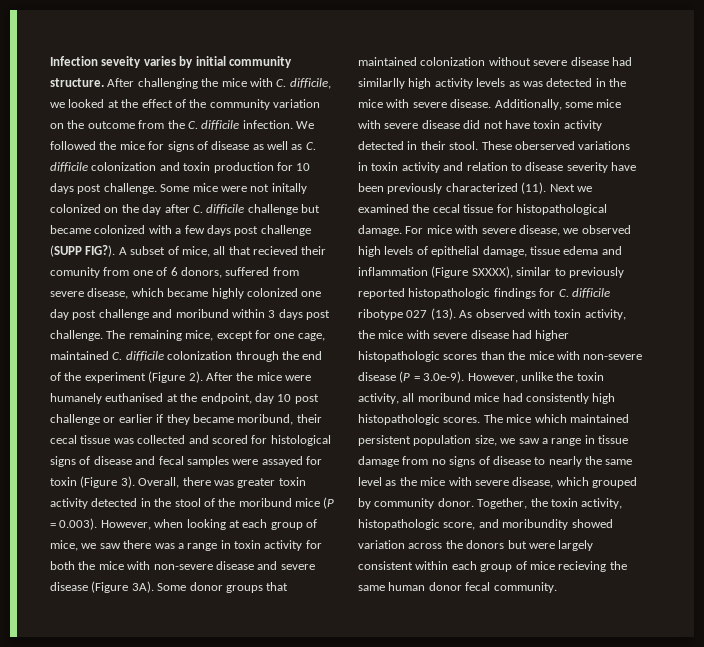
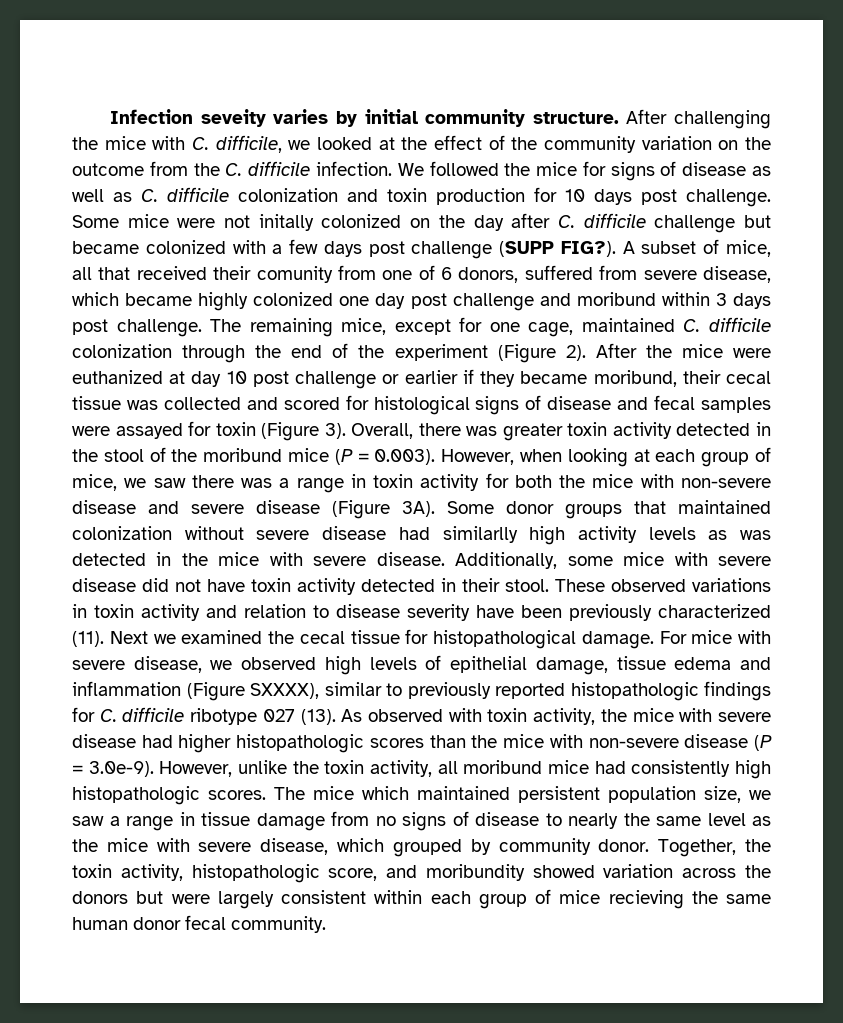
- A subset of mice, all that recieved their comunity from one of 6 donors, suffered from severe disease, which became highly colonized one day post challenge and moribund within 3 days post challenge.
+ A subset of mice, all that received their comunity from one of 6 donors, suffered from severe disease, which became highly colonized one day post challenge and moribund within 3 days post challenge.
- After the mice were humanely euthanised at the endpoint, day 10 post challenge or earlier if they became moribund, their cecal tissue was collected and scored for histological signs of disease and fecal samples were assayed for toxin (Figure 3).
+ After the mice were euthanized at day 10 post challenge or earlier if they became moribund, their cecal tissue was collected and scored for histological signs of disease and fecal samples were assayed for toxin (Figure 3).
- These oberserved variations in toxin activity and relation to disease severity have been previously characterized (11).
+ These observed variations in toxin activity and relation to disease severity have been previously characterized (11).

